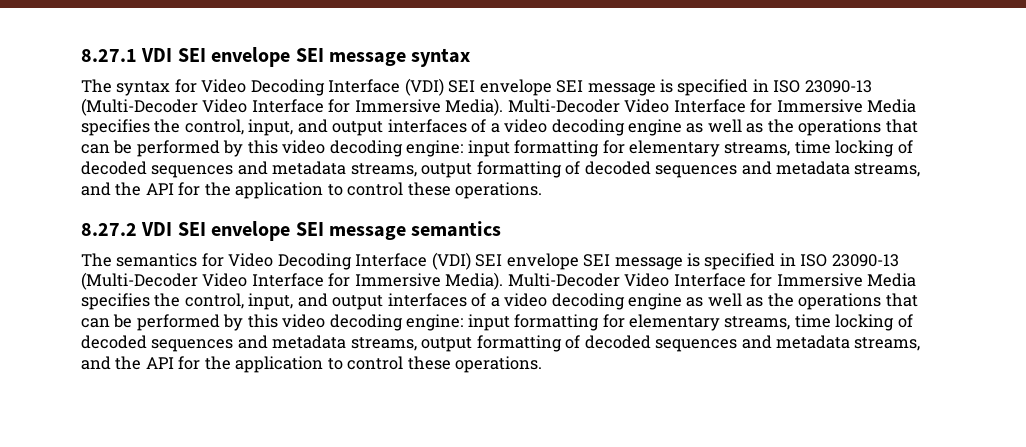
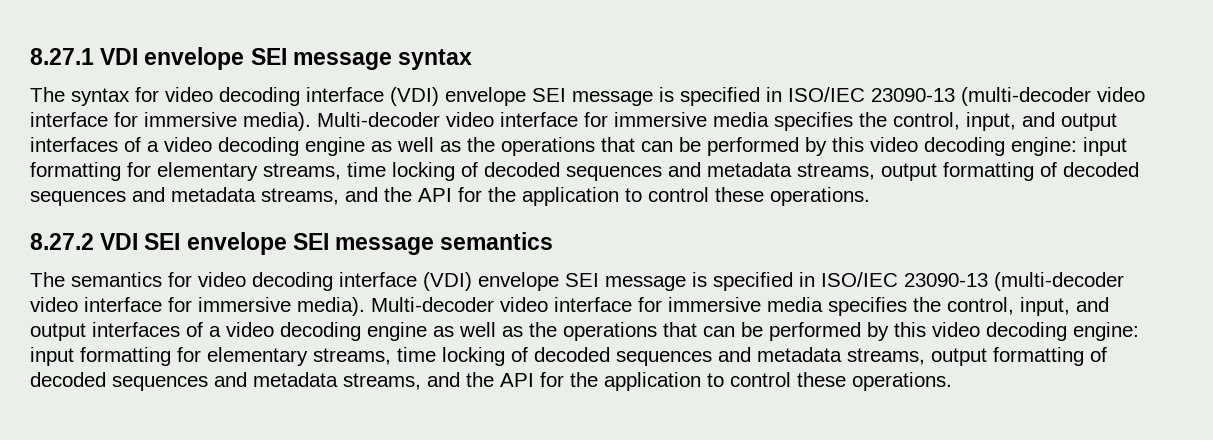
- 8.27.1 VDI SEI envelope SEI message syntax
+ 8.27.1 VDI envelope SEI message syntax
- The syntax for Video Decoding Interface (VDI) SEI envelope SEI message is specified in ISO 23090-13 (Multi-Decoder Video Interface for Immersive Media). Multi-Decoder Video Interface for Immersive Media specifies the control, input, and output interfaces of a video decoding engine as well as the operations that can be performed by this video decoding engine: input formatting for elementary streams, time locking of decoded sequences and metadata streams, output formatting of decoded sequences and metadata streams, and the API for the application to control these operations.
+ The syntax for video decoding interface (VDI) envelope SEI message is specified in ISO/IEC 23090-13 (multi-decoder video interface for immersive media). Multi-decoder video interface for immersive media specifies the control, input, and output interfaces of a video decoding engine as well as the operations that can be performed by this video decoding engine: input formatting for elementary streams, time locking of decoded sequences and metadata streams, output formatting of decoded sequences and metadata streams, and the API for the application to control these operations.
- The semantics for Video Decoding Interface (VDI) SEI envelope SEI message is specified in ISO 23090-13 (Multi-Decoder Video Interface for Immersive Media). Multi-Decoder Video Interface for Immersive Media specifies the control, input, and output interfaces of a video decoding engine as well as the operations that can be performed by this video decoding engine: input formatting for elementary streams, time locking of decoded sequences and metadata streams, output formatting of decoded sequences and metadata streams, and the API for the application to control these operations.
+ The semantics for video decoding interface (VDI) envelope SEI message is specified in ISO/IEC 23090-13 (multi-decoder video interface for immersive media). Multi-decoder video interface for immersive media specifies the control, input, and output interfaces of a video decoding engine as well as the operations that can be performed by this video decoding engine: input formatting for elementary streams, time locking of decoded sequences and metadata streams, output formatting of decoded sequences and metadata streams, and the API for the application to control these operations.

